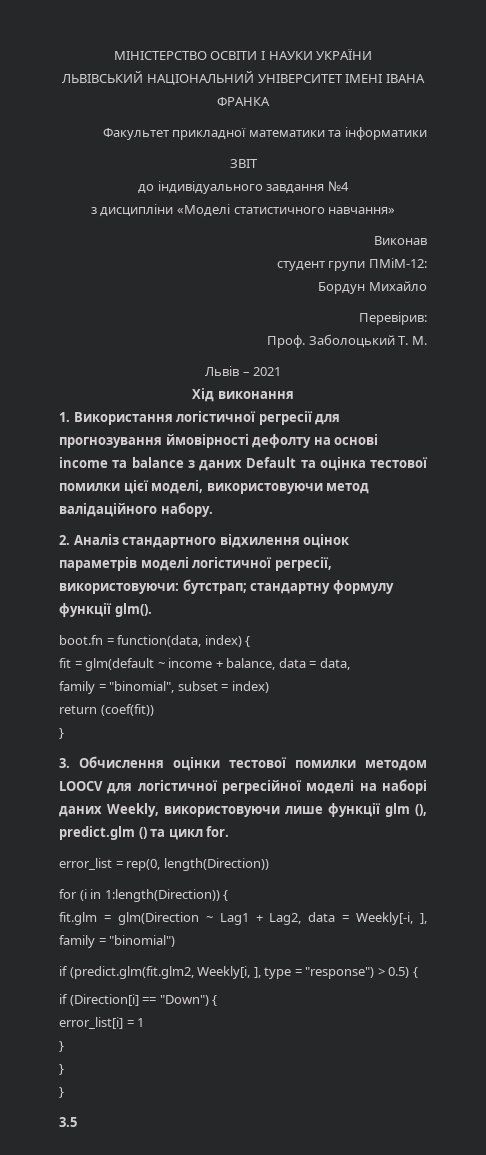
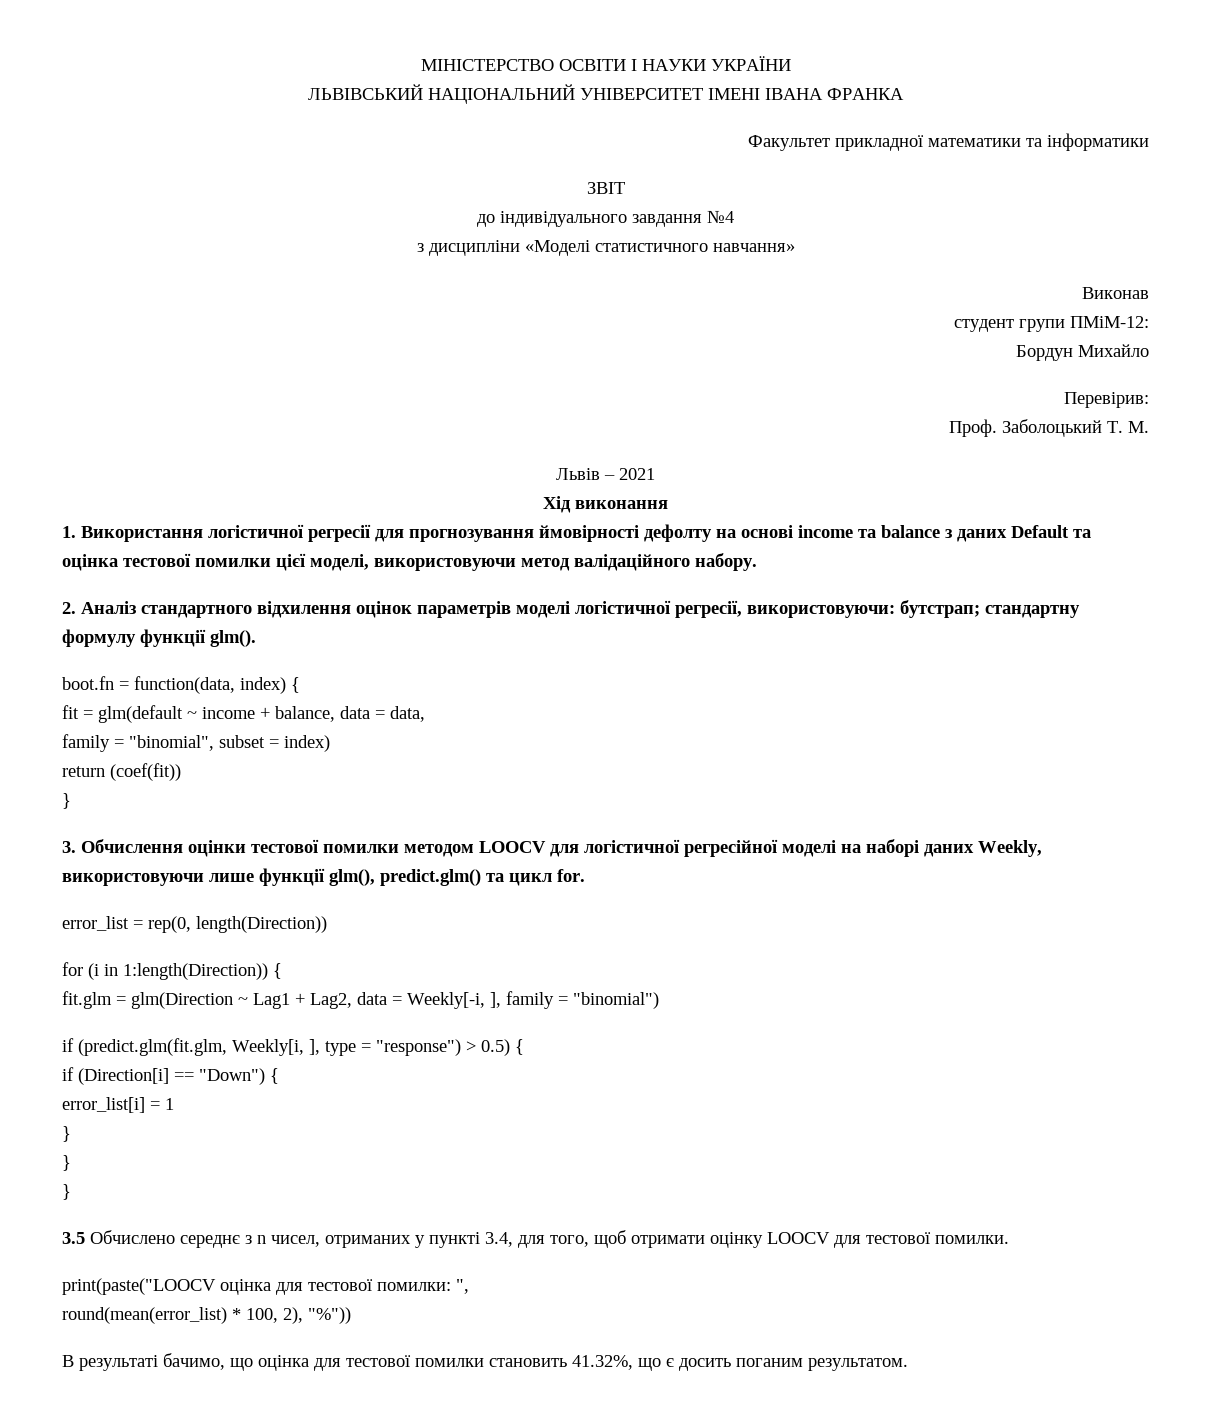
- 3. Обчислення оцінки тестової помилки методом LOOCV для логістичної регресійної моделі на наборі даних Weekly, використовуючи лише функції glm (), predict.glm () та цикл for.
+ 3. Обчислення оцінки тестової помилки методом LOOCV для логістичної регресійної моделі на наборі даних Weekly, використовуючи лише функції glm(), predict.glm() та цикл for.
- if (predict.glm(fit.glm2, Weekly[i, ], type = "response") > 0.5) {
+ if (predict.glm(fit.glm, Weekly[i, ], type = "response") > 0.5) {
- 3.5
+ 3.5 Обчислено середнє з n чисел, отриманих у пункті 3.4, для того, щоб отримати оцінку LOOCV для тестової помилки.
+ print(paste("LOOCV оцiнка для тестової помилки: ",
+ round(mean(error_list) * 100, 2), "%"))
+ В результаті бачимо, що оцінка для тестової помилки становить 41.32%, що є досить поганим результатом.

